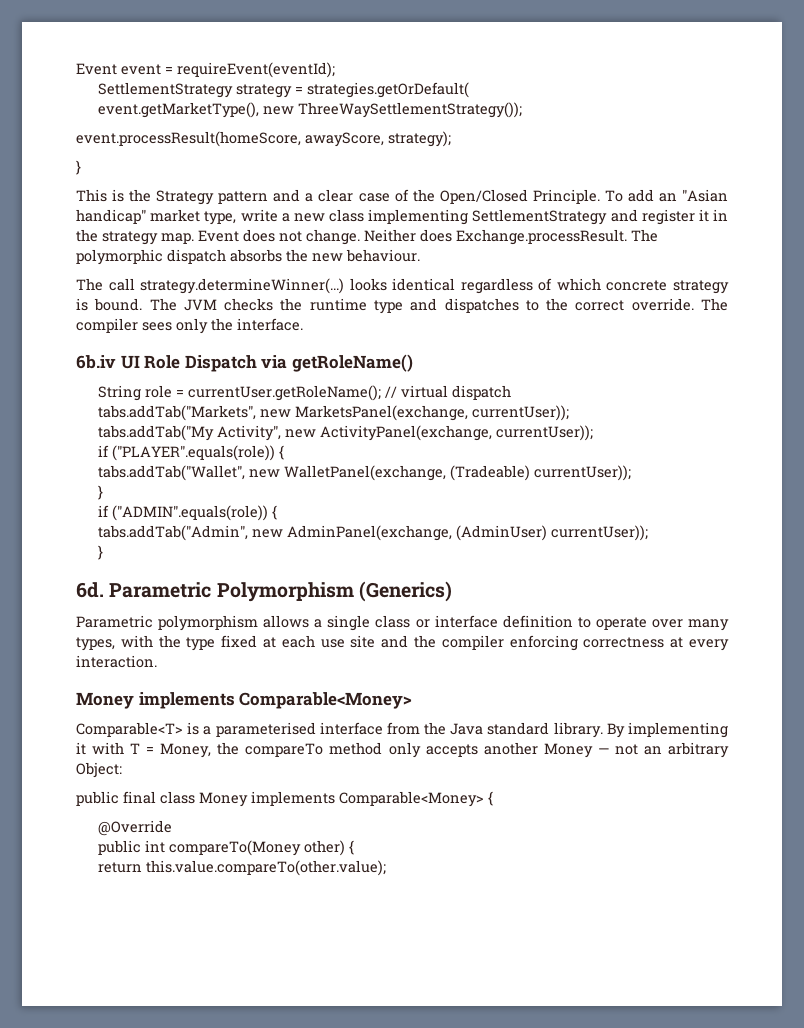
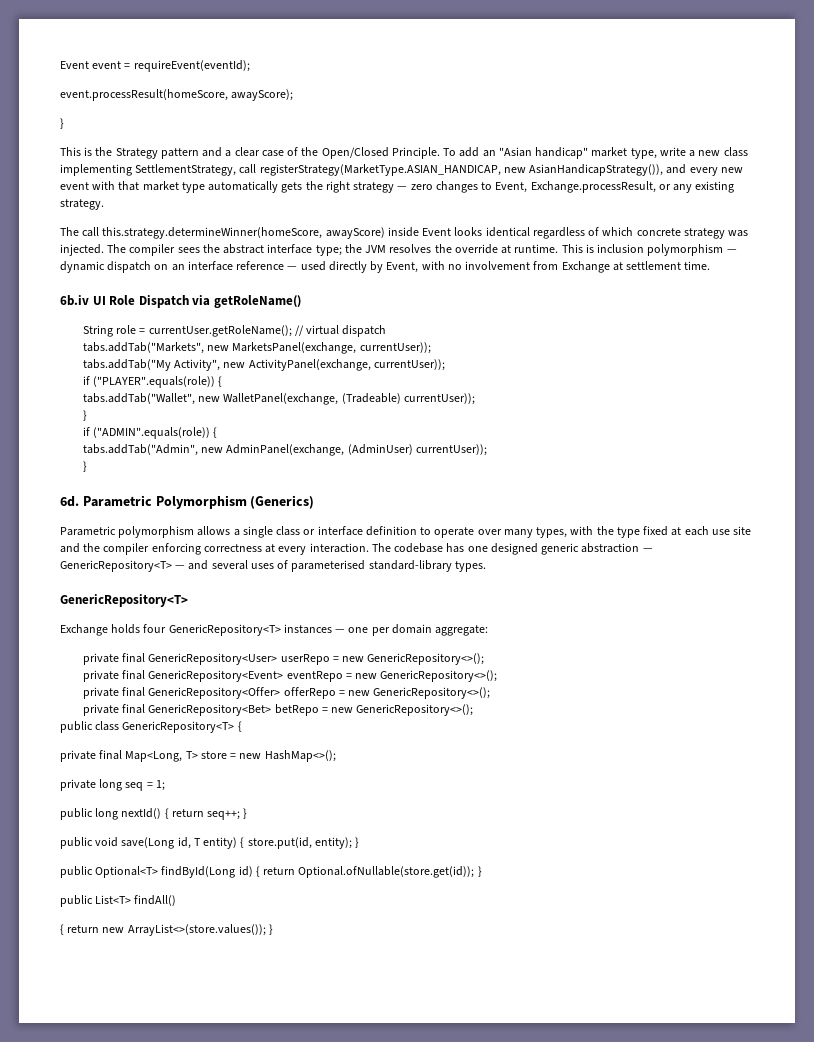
- SettlementStrategy strategy = strategies.getOrDefault(
- event.getMarketType(), new ThreeWaySettlementStrategy());
- event.processResult(homeScore, awayScore, strategy);
+ event.processResult(homeScore, awayScore);
- To add an "Asian handicap" market type, write a new class implementing SettlementStrategy and register it in the strategy map. Event does not change. Neither does Exchange.processResult. The polymorphic dispatch absorbs the new behaviour.
- The call strategy.determineWinner(...) looks identical regardless of which concrete strategy is bound. The JVM checks the runtime type and dispatches to the correct override. The compiler sees only the interface.
+ To add an "Asian handicap" market type, write a new class implementing SettlementStrategy, call registerStrategy(MarketType.ASIAN_HANDICAP, new AsianHandicapStrategy()), and every new event with that market type automatically gets the right strategy — zero changes to Event, Exchange.processResult, or any existing strategy.
+ The call this.strategy.determineWinner(homeScore, awayScore) inside Event looks identical regardless of which concrete strategy was injected. The compiler sees the abstract interface type; the JVM resolves the override at runtime. This is inclusion polymorphism — dynamic dispatch on an interface reference — used directly by Event, with no involvement from Exchange at settlement time.
- Parametric polymorphism allows a single class or interface definition to operate over many types, with the type fixed at each use site and the compiler enforcing correctness at every interaction.
- Money implements Comparable<Money>
- Comparable<T> is a parameterised interface from the Java standard library. By implementing it with T = Money, the compareTo method only accepts another Money — not an arbitrary Object:
- public final class Money implements Comparable<Money> {
- @Override
- public int compareTo(Money other) {
- return this.value.compareTo(other.value);
+ Parametric polymorphism allows a single class or interface definition to operate over many types, with the type fixed at each use site and the compiler enforcing correctness at every interaction. The codebase has one designed generic abstraction — GenericRepository<T> — and several uses of parameterised standard-library types.
+ GenericRepository<T>
+ Exchange holds four GenericRepository<T> instances — one per domain aggregate:
+ private final GenericRepository<User> userRepo = new GenericRepository<>();
+ private final GenericRepository<Event> eventRepo = new GenericRepository<>();
+ private final GenericRepository<Offer> offerRepo = new GenericRepository<>();
+ private final GenericRepository<Bet> betRepo = new GenericRepository<>();
+ public class GenericRepository<T> {
+ private final Map<Long, T> store = new HashMap<>();
+ private long seq = 1;
+ public long nextId() { return seq++; }
+ public void save(Long id, T entity) { store.put(id, entity); }
+ public Optional<T> findById(Long id) { return Optional.ofNullable(store.get(id)); }
+ public List<T> findAll()
+ { return new ArrayList<>(store.values()); }

